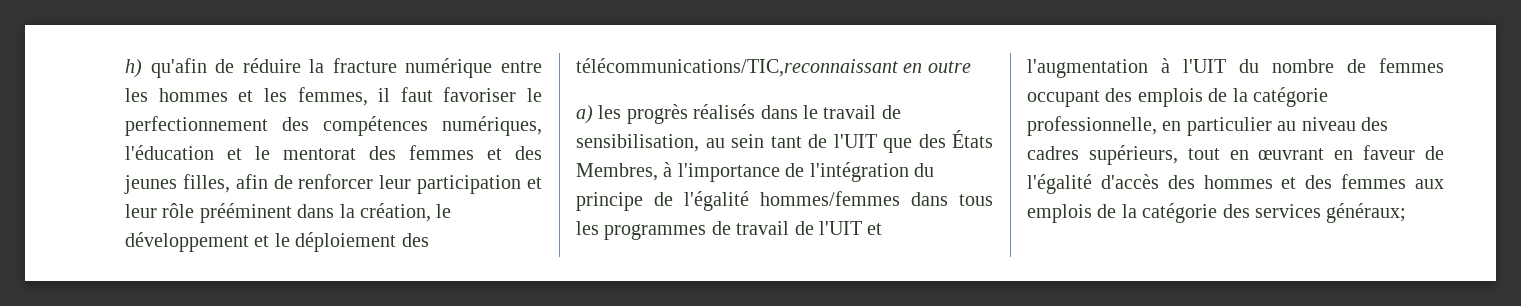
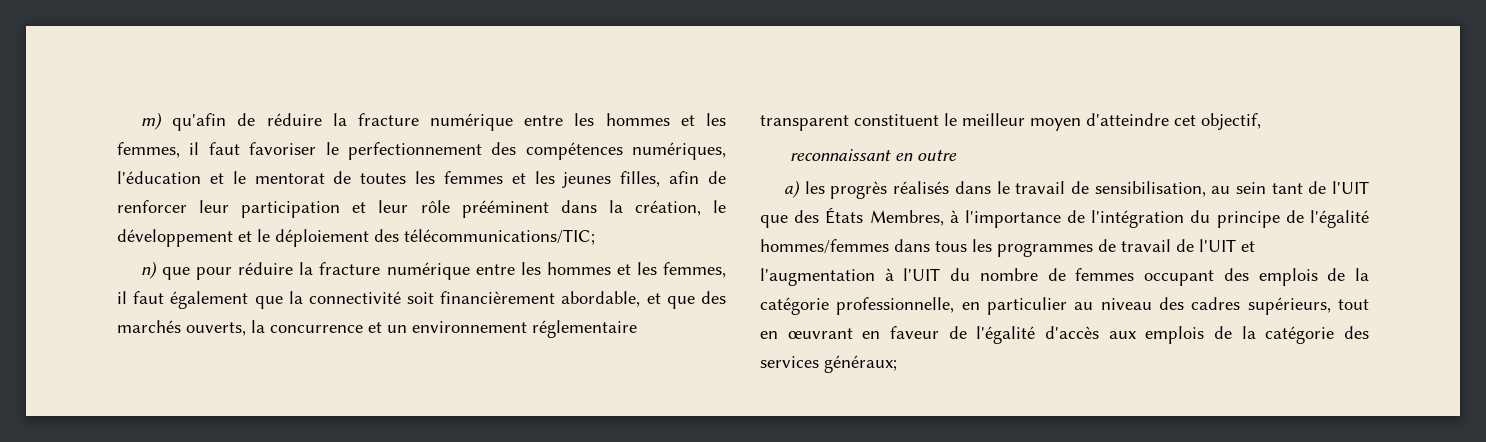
- h) qu'afin de réduire la fracture numérique entre les hommes et les femmes, il faut favoriser le perfectionnement des compétences numériques, l'éducation et le mentorat des femmes et des jeunes filles, afin de renforcer leur participation et leur rôle prééminent dans la création, le développement et le déploiement des télécommunications/TIC,reconnaissant en outre
+ m) qu'afin de réduire la fracture numérique entre les hommes et les femmes, il faut favoriser le perfectionnement des compétences numériques, l'éducation et le mentorat de toutes les femmes et les jeunes filles, afin de renforcer leur participation et leur rôle prééminent dans la création, le développement et le déploiement des télécommunications/TIC;
+ n) que pour réduire la fracture numérique entre les hommes et les femmes, il faut également que la connectivité soit financièrement abordable, et que des marchés ouverts, la concurrence et un environnement réglementaire transparent constituent le meilleur moyen d'atteindre cet objectif,
+ reconnaissant en outre
- a) les progrès réalisés dans le travail de sensibilisation, au sein tant de l'UIT que des États Membres, à l'importance de l'intégration du principe de l'égalité hommes/femmes dans tous les programmes de travail de l'UIT et l'augmentation à l'UIT du nombre de femmes occupant des emplois de la catégorie professionnelle, en particulier au niveau des cadres supérieurs, tout en œuvrant en faveur de l'égalité d'accès des hommes et des femmes aux emplois de la catégorie des services généraux;
+ a) les progrès réalisés dans le travail de sensibilisation, au sein tant de l'UIT que des États Membres, à l'importance de l'intégration du principe de l'égalité hommes/femmes dans tous les programmes de travail de l'UIT et l'augmentation à l'UIT du nombre de femmes occupant des emplois de la catégorie professionnelle, en particulier au niveau des cadres supérieurs, tout en œuvrant en faveur de l'égalité d'accès aux emplois de la catégorie des services généraux;

